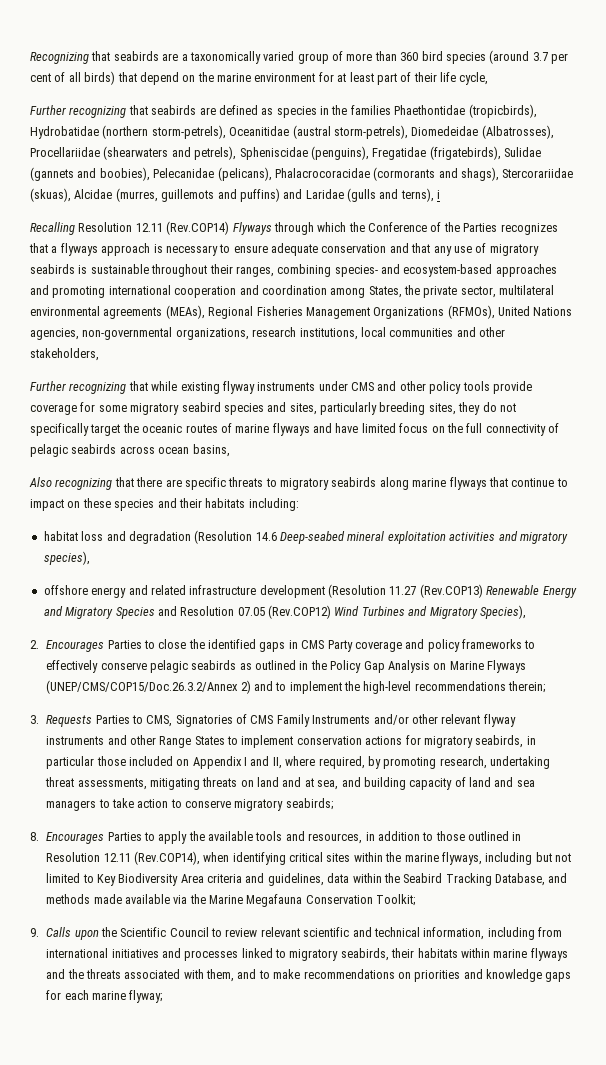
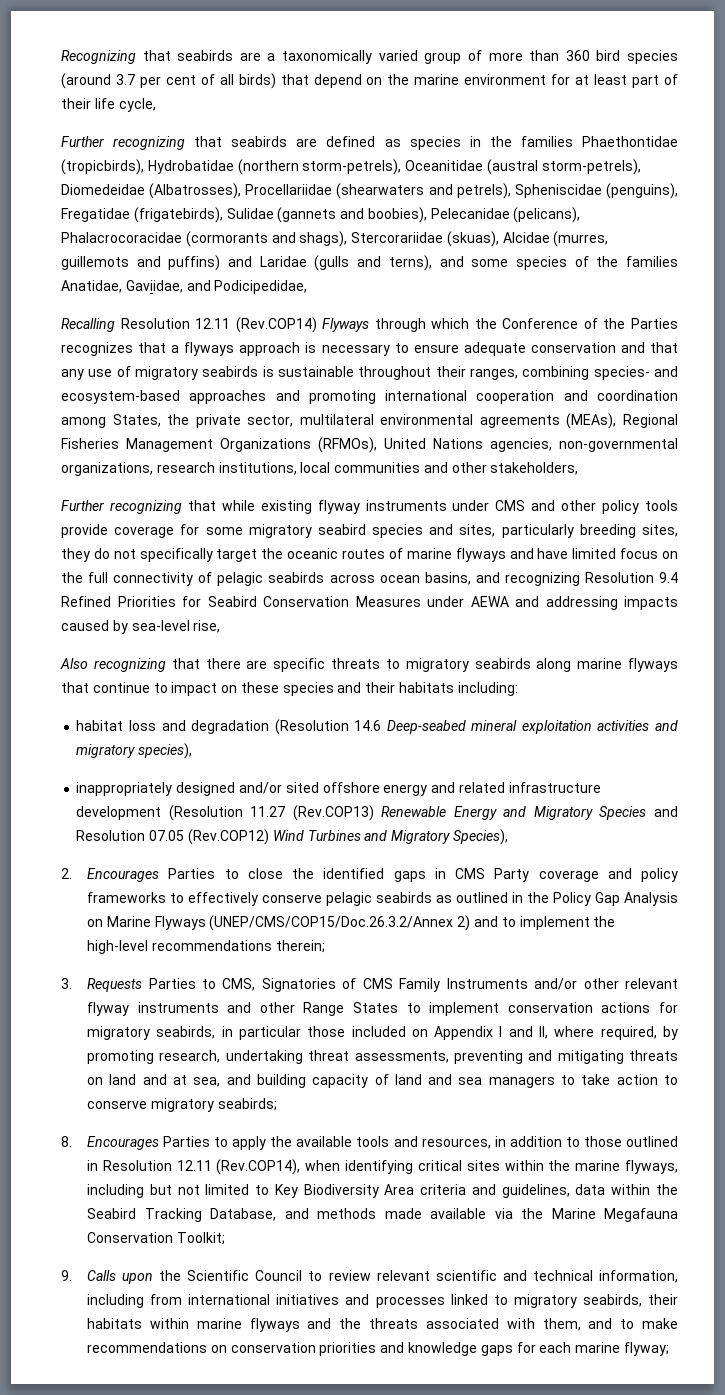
- Further recognizing that seabirds are defined as species in the families Phaethontidae (tropicbirds), Hydrobatidae (northern storm-petrels), Oceanitidae (austral storm-petrels), Diomedeidae (Albatrosses), Procellariidae (shearwaters and petrels), Spheniscidae (penguins), Fregatidae (frigatebirds), Sulidae (gannets and boobies), Pelecanidae (pelicans), Phalacrocoracidae (cormorants and shags), Stercorariidae (skuas), Alcidae (murres, guillemots and puffins) and Laridae (gulls and terns), i
+ Further recognizing that seabirds are defined as species in the families Phaethontidae (tropicbirds), Hydrobatidae (northern storm-petrels), Oceanitidae (austral storm-petrels), Diomedeidae (Albatrosses), Procellariidae (shearwaters and petrels), Spheniscidae (penguins), Fregatidae (frigatebirds), Sulidae (gannets and boobies), Pelecanidae (pelicans), Phalacrocoracidae (cormorants and shags), Stercorariidae (skuas), Alcidae (murres, guillemots and puffins) and Laridae (gulls and terns), and some species of the families Anatidae, Gaviidae, and Podicipedidae,
- Further recognizing that while existing flyway instruments under CMS and other policy tools provide coverage for some migratory seabird species and sites, particularly breeding sites, they do not specifically target the oceanic routes of marine flyways and have limited focus on the full connectivity of pelagic seabirds across ocean basins,
+ Further recognizing that while existing flyway instruments under CMS and other policy tools provide coverage for some migratory seabird species and sites, particularly breeding sites, they do not specifically target the oceanic routes of marine flyways and have limited focus on the full connectivity of pelagic seabirds across ocean basins, and recognizing Resolution 9.4 Refined Priorities for Seabird Conservation Measures under AEWA and addressing impacts caused by sea-level rise,
- offshore energy and related infrastructure development (Resolution 11.27 (Rev.COP13) Renewable Energy and Migratory Species and Resolution 07.05 (Rev.COP12) Wind Turbines and Migratory Species),
+ inappropriately designed and/or sited offshore energy and related infrastructure development (Resolution 11.27 (Rev.COP13) Renewable Energy and Migratory Species and Resolution 07.05 (Rev.COP12) Wind Turbines and Migratory Species),
- 3. Requests Parties to CMS, Signatories of CMS Family Instruments and/or other relevant flyway instruments and other Range States to implement conservation actions for migratory seabirds, in particular those included on Appendix I and II, where required, by promoting research, undertaking threat assessments, mitigating threats on land and at sea, and building capacity of land and sea managers to take action to conserve migratory seabirds;
+ 3. Requests Parties to CMS, Signatories of CMS Family Instruments and/or other relevant flyway instruments and other Range States to implement conservation actions for migratory seabirds, in particular those included on Appendix I and II, where required, by promoting research, undertaking threat assessments, preventing and mitigating threats on land and at sea, and building capacity of land and sea managers to take action to conserve migratory seabirds;
- 9. Calls upon the Scientific Council to review relevant scientific and technical information, including from international initiatives and processes linked to migratory seabirds, their habitats within marine flyways and the threats associated with them, and to make recommendations on priorities and knowledge gaps for each marine flyway;
+ 9. Calls upon the Scientific Council to review relevant scientific and technical information, including from international initiatives and processes linked to migratory seabirds, their habitats within marine flyways and the threats associated with them, and to make recommendations on conservation priorities and knowledge gaps for each marine flyway;

